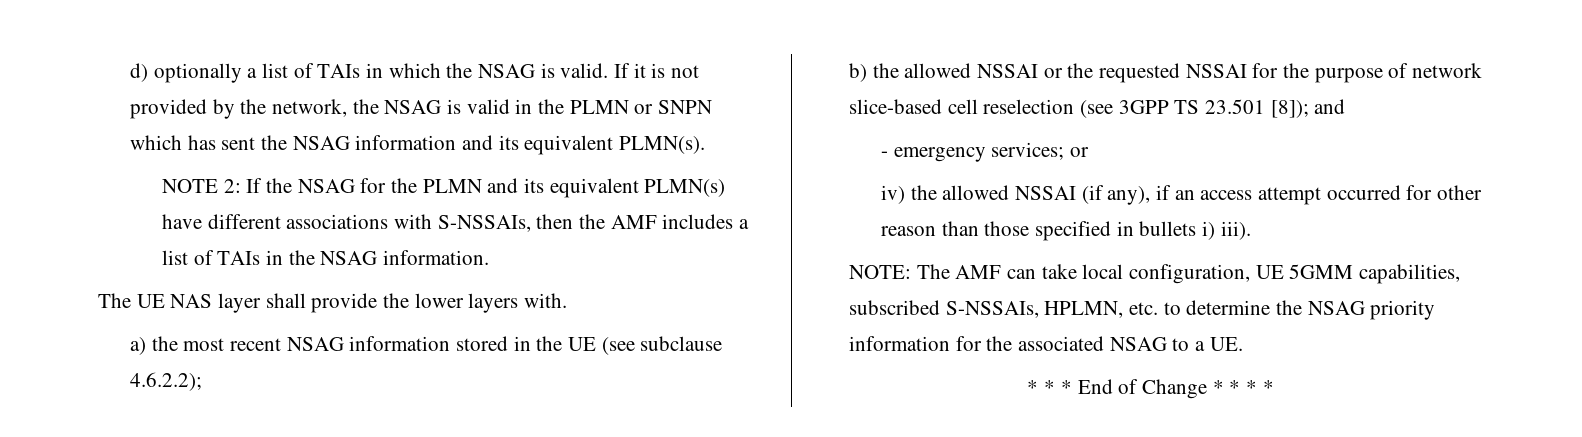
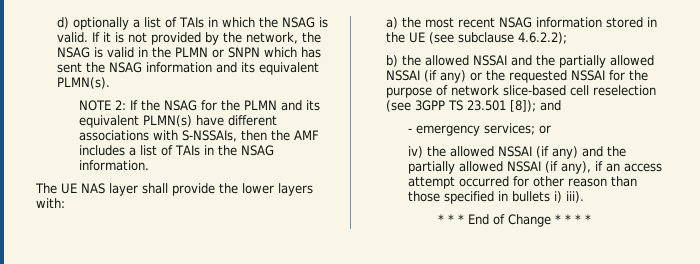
- The UE NAS layer shall provide the lower layers with.
+ The UE NAS layer shall provide the lower layers with:
- b) the allowed NSSAI or the requested NSSAI for the purpose of network slice-based cell reselection (see 3GPP TS 23.501 [8]); and
+ b) the allowed NSSAI and the partially allowed NSSAI (if any) or the requested NSSAI for the purpose of network slice-based cell reselection (see 3GPP TS 23.501 [8]); and
- iv) the allowed NSSAI (if any), if an access attempt occurred for other reason than those specified in bullets i) iii).
+ iv) the allowed NSSAI (if any) and the partially allowed NSSAI (if any), if an access attempt occurred for other reason than those specified in bullets i) iii).
- NOTE: The AMF can take local configuration, UE 5GMM capabilities, subscribed S-NSSAIs, HPLMN, etc. to determine the NSAG priority information for the associated NSAG to a UE.

